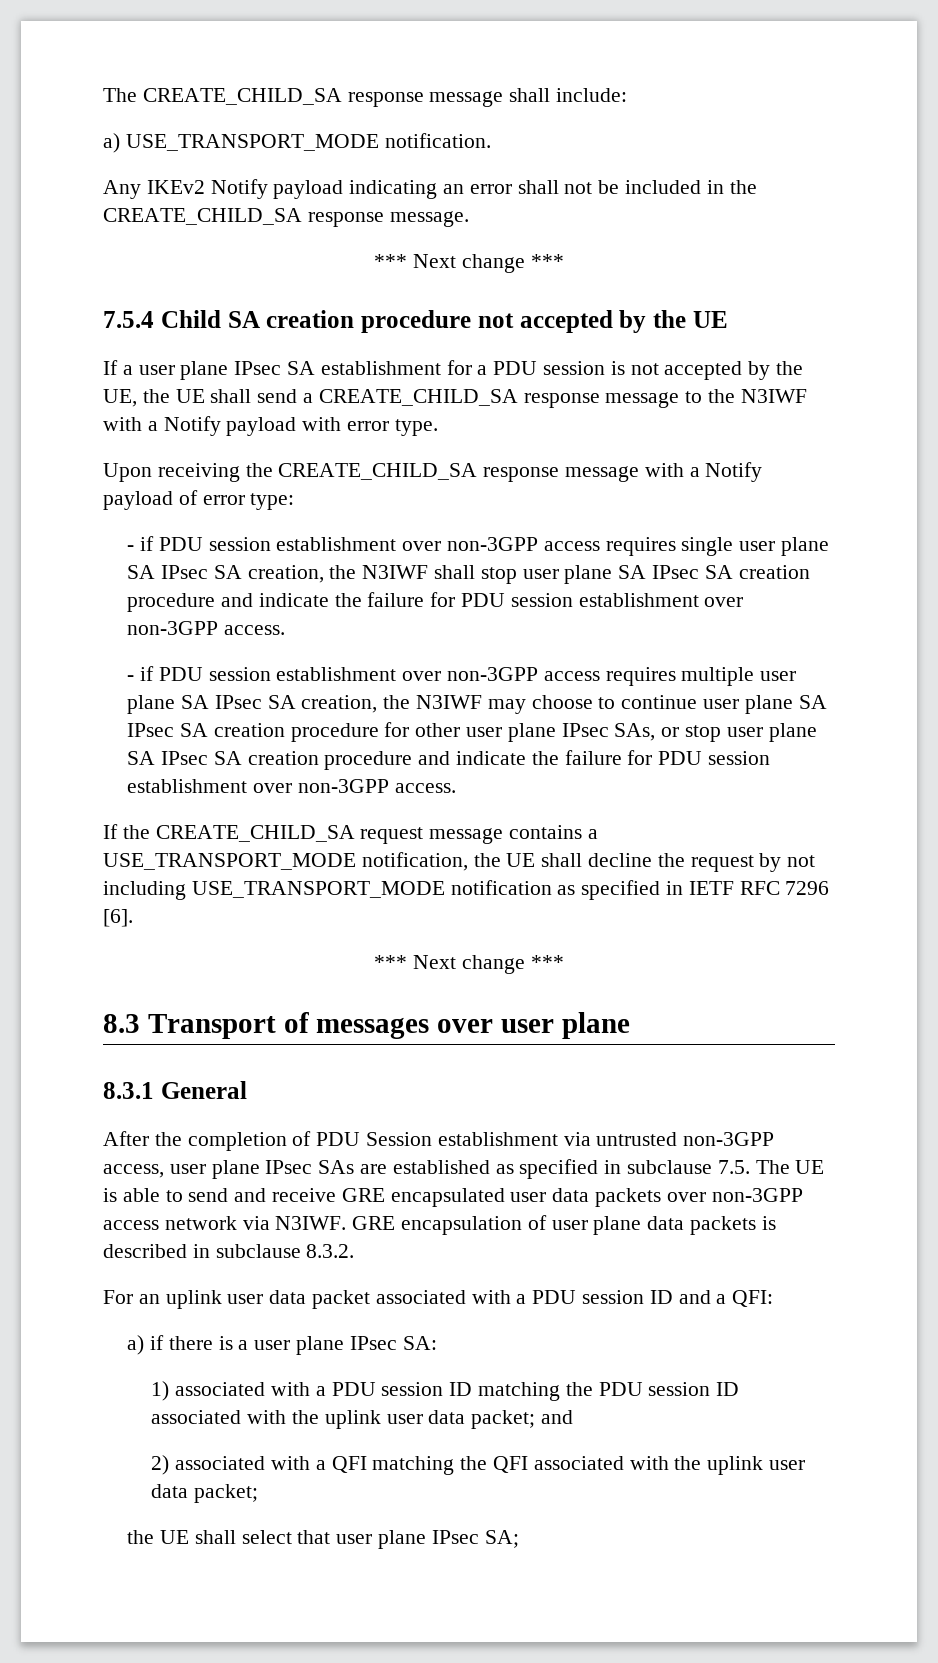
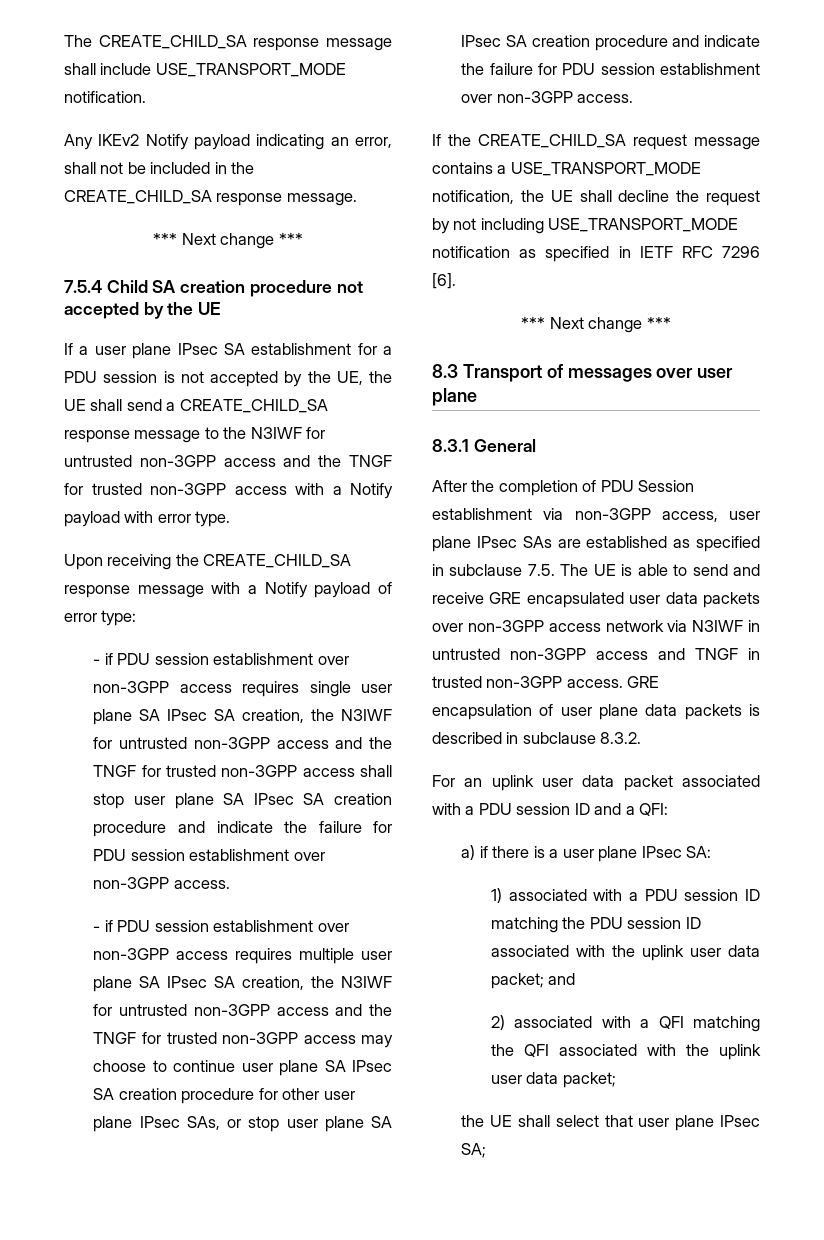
- The CREATE_CHILD_SA response message shall include:
- a) USE_TRANSPORT_MODE notification.
+ The CREATE_CHILD_SA response message shall include USE_TRANSPORT_MODE notification.
- Any IKEv2 Notify payload indicating an error shall not be included in the CREATE_CHILD_SA response message.
+ Any IKEv2 Notify payload indicating an error, shall not be included in the CREATE_CHILD_SA response message.
- If a user plane IPsec SA establishment for a PDU session is not accepted by the UE, the UE shall send a CREATE_CHILD_SA response message to the N3IWF with a Notify payload with error type.
+ If a user plane IPsec SA establishment for a PDU session is not accepted by the UE, the UE shall send a CREATE_CHILD_SA response message to the N3IWF for untrusted non-3GPP access and the TNGF for trusted non-3GPP access with a Notify payload with error type.
- - if PDU session establishment over non-3GPP access requires single user plane SA IPsec SA creation, the N3IWF shall stop user plane SA IPsec SA creation procedure and indicate the failure for PDU session establishment over non-3GPP access.
+ - if PDU session establishment over non-3GPP access requires single user plane SA IPsec SA creation, the N3IWF for untrusted non-3GPP access and the TNGF for trusted non-3GPP access shall stop user plane SA IPsec SA creation procedure and indicate the failure for PDU session establishment over non-3GPP access.
- - if PDU session establishment over non-3GPP access requires multiple user plane SA IPsec SA creation, the N3IWF may choose to continue user plane SA IPsec SA creation procedure for other user plane IPsec SAs, or stop user plane SA IPsec SA creation procedure and indicate the failure for PDU session establishment over non-3GPP access.
+ - if PDU session establishment over non-3GPP access requires multiple user plane SA IPsec SA creation, the N3IWF for untrusted non-3GPP access and the TNGF for trusted non-3GPP access may choose to continue user plane SA IPsec SA creation procedure for other user plane IPsec SAs, or stop user plane SA IPsec SA creation procedure and indicate the failure for PDU session establishment over non-3GPP access.
- After the completion of PDU Session establishment via untrusted non-3GPP access, user plane IPsec SAs are established as specified in subclause 7.5. The UE is able to send and receive GRE encapsulated user data packets over non-3GPP access network via N3IWF.
+ After the completion of PDU Session establishment via non-3GPP access, user plane IPsec SAs are established as specified in subclause 7.5. The UE is able to send and receive GRE encapsulated user data packets over non-3GPP access network via N3IWF in untrusted non-3GPP access and TNGF in trusted non-3GPP access.

